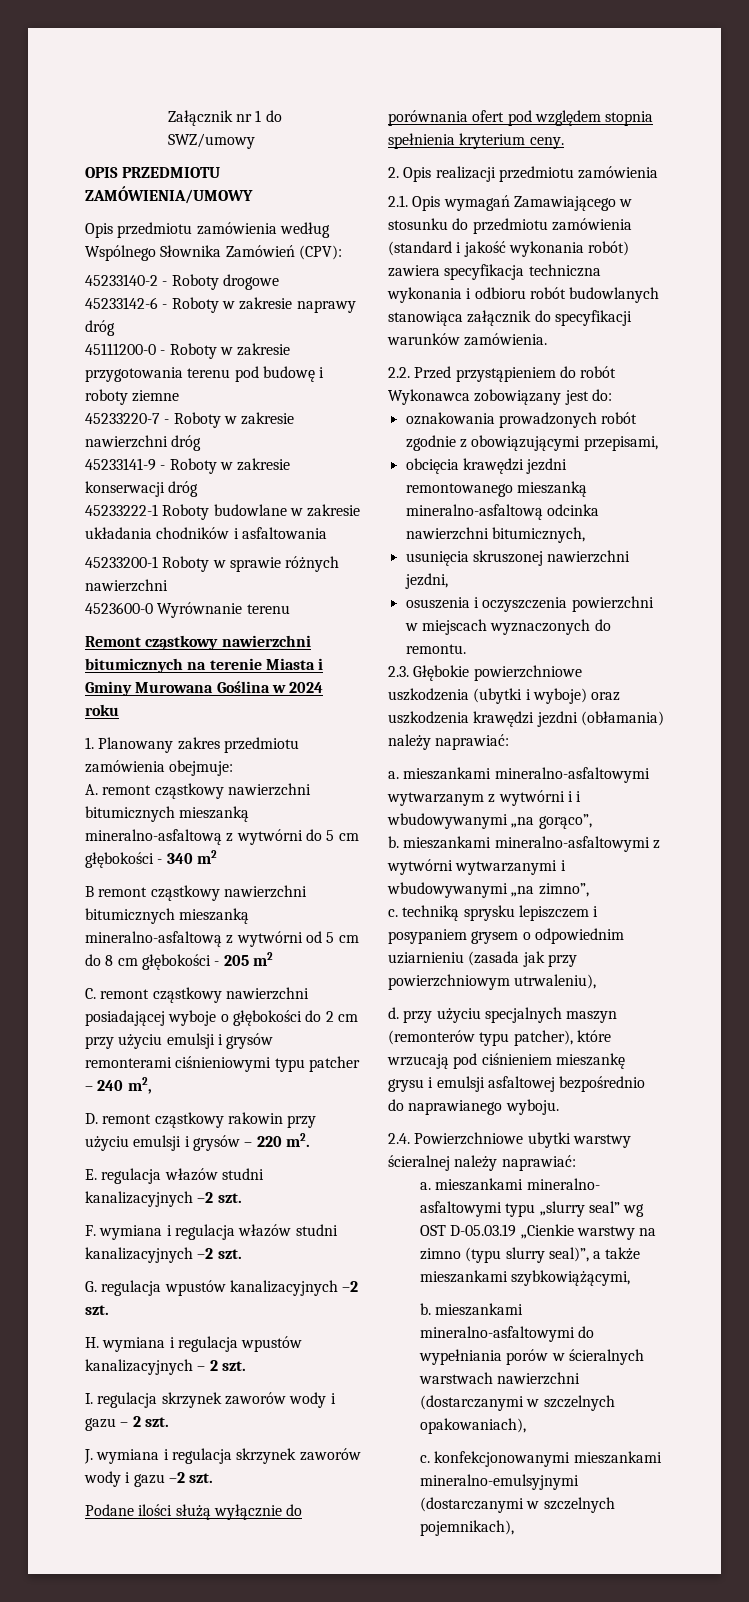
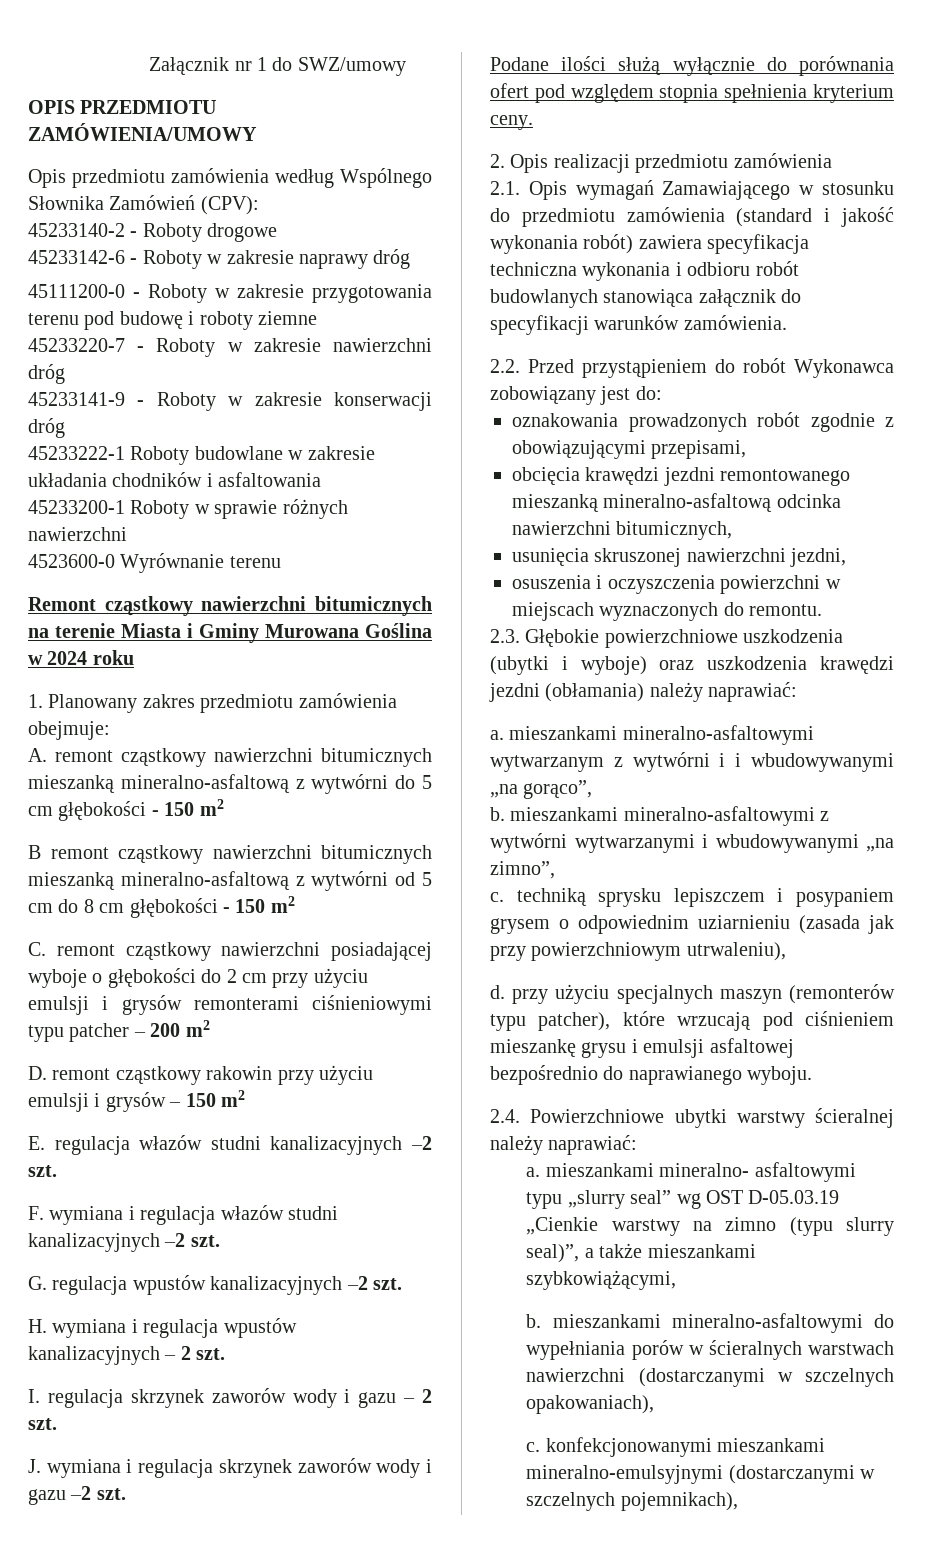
- A. remont cząstkowy nawierzchni bitumicznych mieszanką mineralno-asfaltową z wytwórni do 5 cm głębokości - 340 m2
+ A. remont cząstkowy nawierzchni bitumicznych mieszanką mineralno-asfaltową z wytwórni do 5 cm głębokości - 150 m2
- B remont cząstkowy nawierzchni bitumicznych mieszanką mineralno-asfaltową z wytwórni od 5 cm do 8 cm głębokości - 205 m2
+ B remont cząstkowy nawierzchni bitumicznych mieszanką mineralno-asfaltową z wytwórni od 5 cm do 8 cm głębokości - 150 m2
- C. remont cząstkowy nawierzchni posiadającej wyboje o głębokości do 2 cm przy użyciu emulsji i grysów remonterami ciśnieniowymi typu patcher – 240 m2,
+ C. remont cząstkowy nawierzchni posiadającej wyboje o głębokości do 2 cm przy użyciu emulsji i grysów remonterami ciśnieniowymi typu patcher – 200 m2
- D. remont cząstkowy rakowin przy użyciu emulsji i grysów – 220 m2.
+ D. remont cząstkowy rakowin przy użyciu emulsji i grysów – 150 m2

